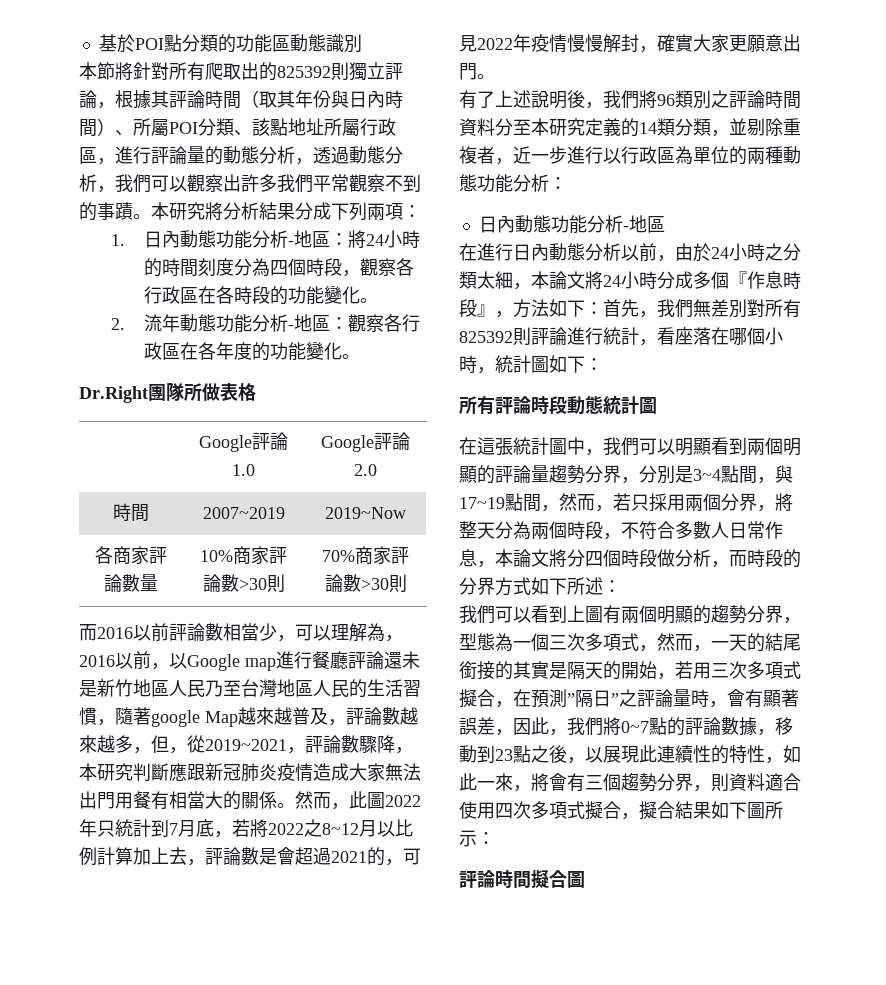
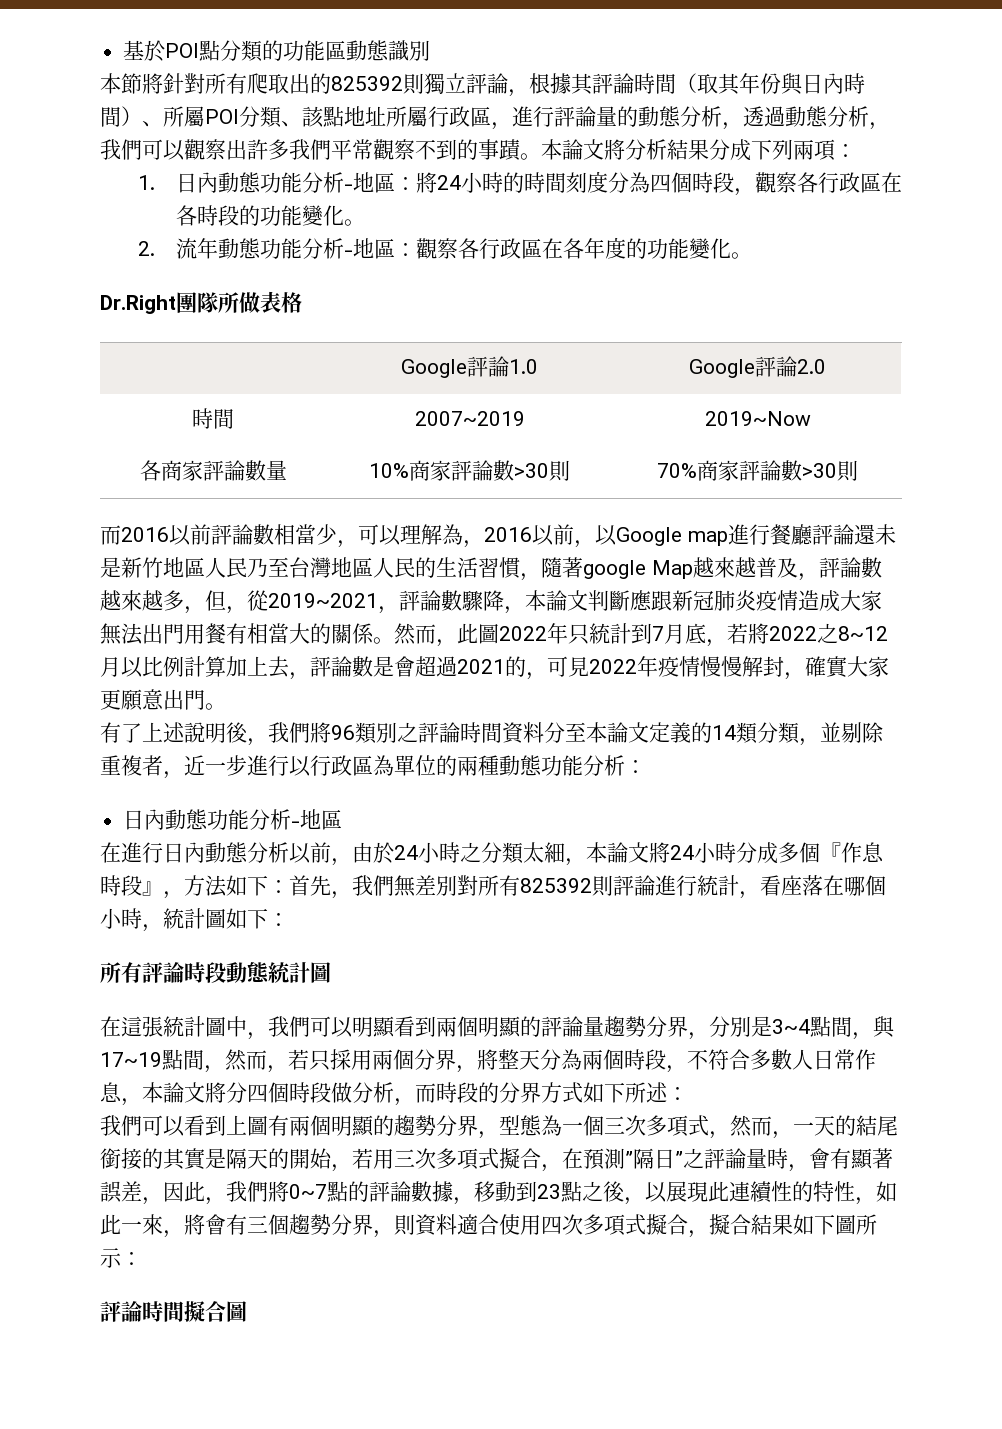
- 本研究將分析結果分成下列兩項：
+ 本論文將分析結果分成下列兩項：
- 而2016以前評論數相當少，可以理解為，2016以前，以Google map進行餐廳評論還未是新竹地區人民乃至台灣地區人民的生活習慣，隨著google Map越來越普及，評論數越來越多，但，從2019~2021，評論數驟降，本研究判斷應跟新冠肺炎疫情造成大家無法出門用餐有相當大的關係。
+ 而2016以前評論數相當少，可以理解為，2016以前，以Google map進行餐廳評論還未是新竹地區人民乃至台灣地區人民的生活習慣，隨著google Map越來越普及，評論數越來越多，但，從2019~2021，評論數驟降，本論文判斷應跟新冠肺炎疫情造成大家無法出門用餐有相當大的關係。
- 有了上述說明後，我們將96類別之評論時間資料分至本研究定義的14類分類，並剔除重複者，近一步進行以行政區為單位的兩種動態功能分析：
+ 有了上述說明後，我們將96類別之評論時間資料分至本論文定義的14類分類，並剔除重複者，近一步進行以行政區為單位的兩種動態功能分析：

